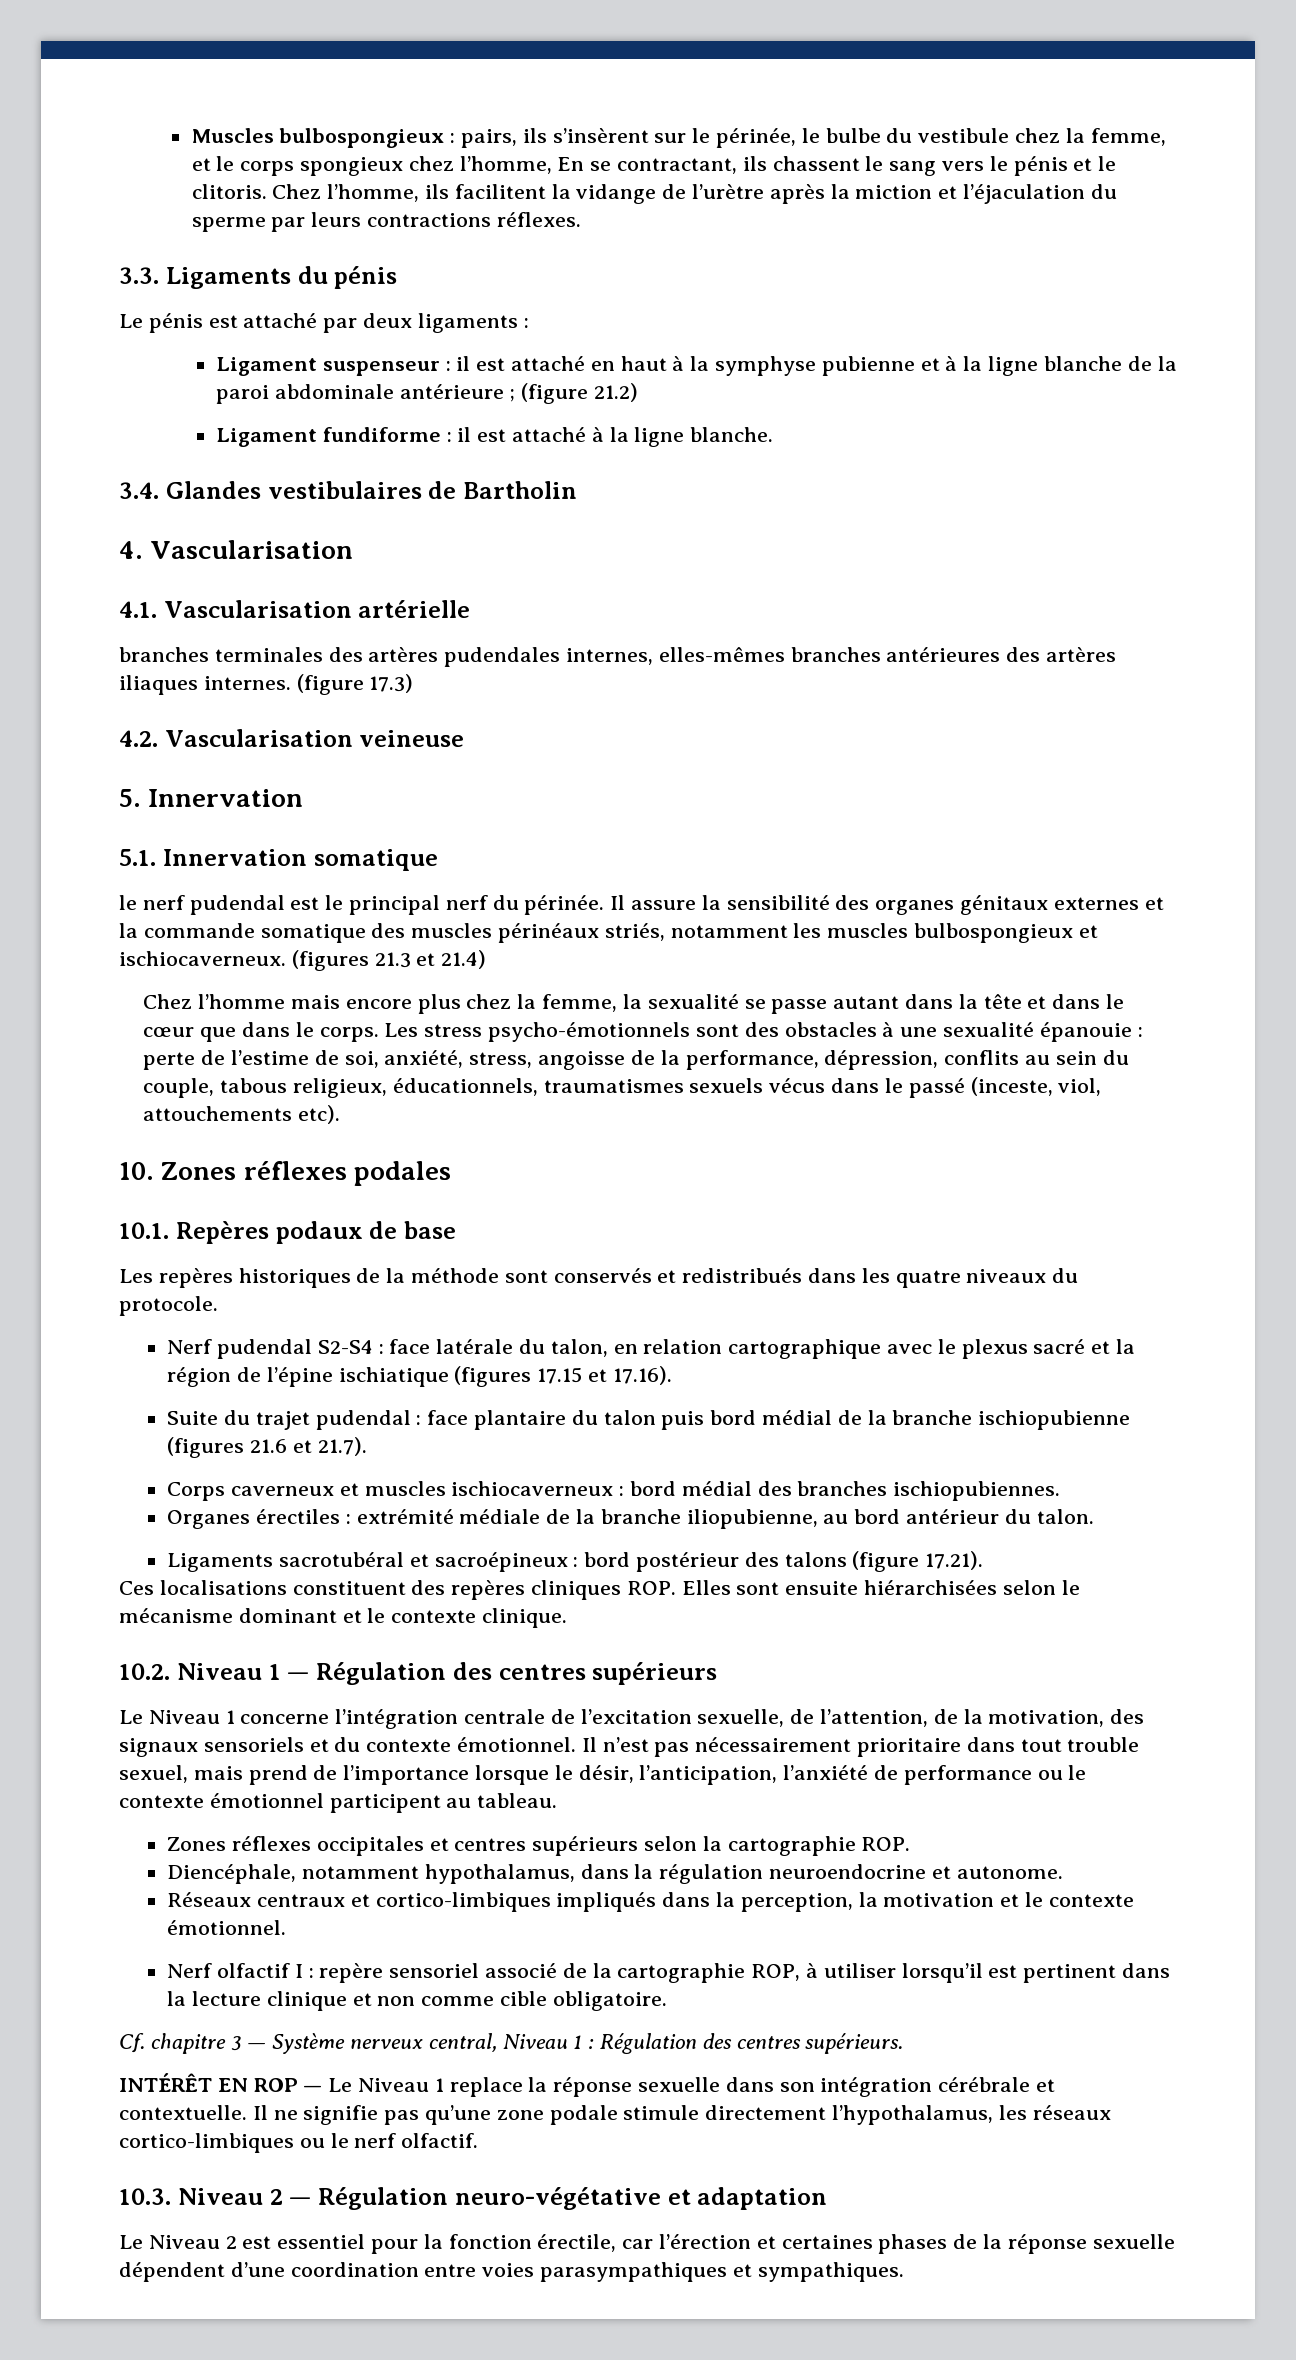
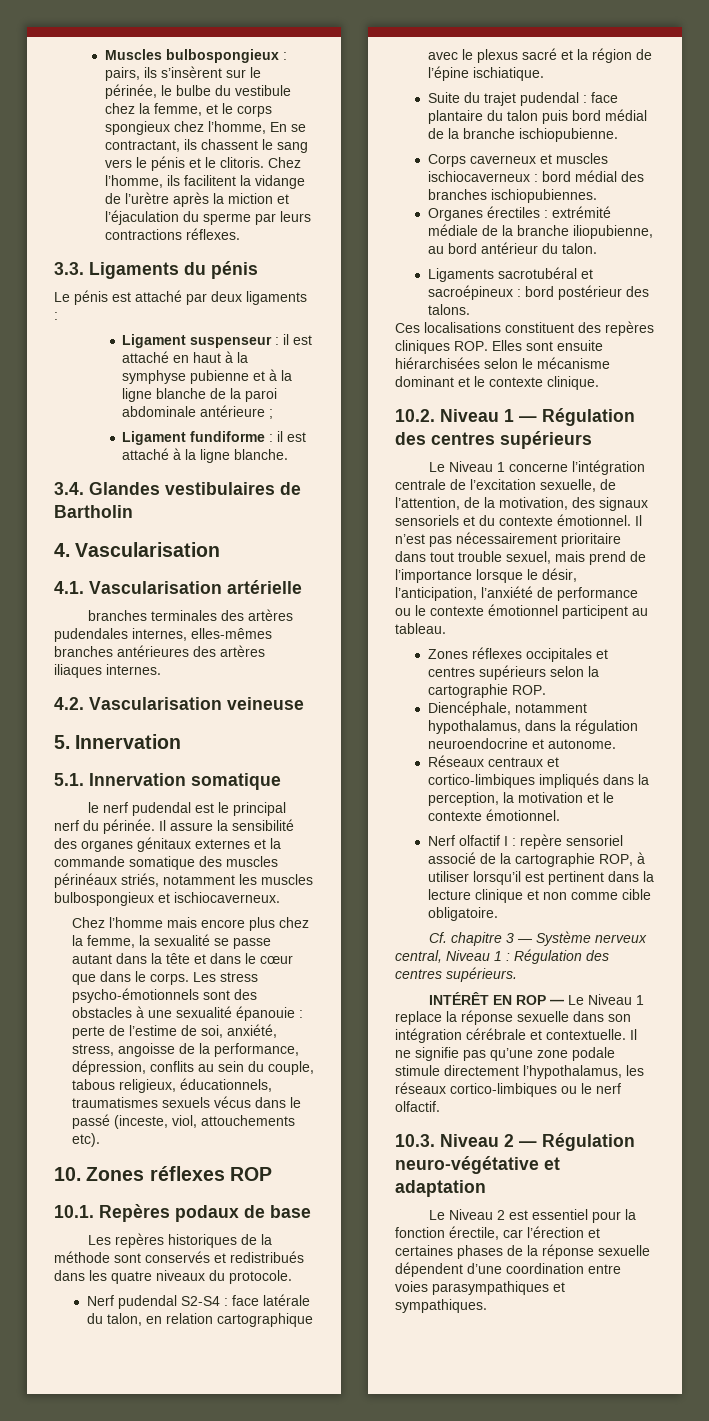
- Ligament suspenseur : il est attaché en haut à la symphyse pubienne et à la ligne blanche de la paroi abdominale antérieure ; (figure 21.2)
+ Ligament suspenseur : il est attaché en haut à la symphyse pubienne et à la ligne blanche de la paroi abdominale antérieure ;
- (figure 17.3)
- (figures 21.3 et 21.4)
- 10. Zones réflexes podales
+ 10. Zones réflexes ROP
- Nerf pudendal S2-S4 : face latérale du talon, en relation cartographique avec le plexus sacré et la région de l’épine ischiatique (figures 17.15 et 17.16).
+ Nerf pudendal S2-S4 : face latérale du talon, en relation cartographique avec le plexus sacré et la région de l’épine ischiatique.
- Suite du trajet pudendal : face plantaire du talon puis bord médial de la branche ischiopubienne (figures 21.6 et 21.7).
+ Suite du trajet pudendal : face plantaire du talon puis bord médial de la branche ischiopubienne.
- Ligaments sacrotubéral et sacroépineux : bord postérieur des talons (figure 17.21).
+ Ligaments sacrotubéral et sacroépineux : bord postérieur des talons.

